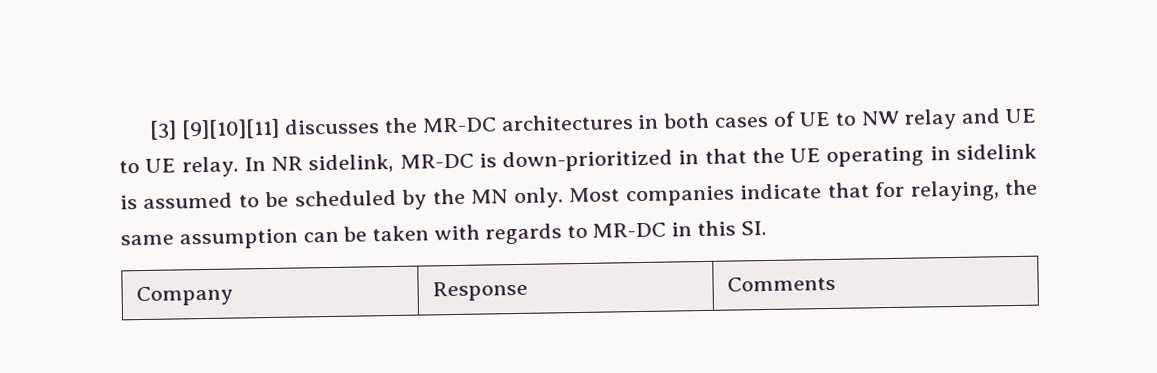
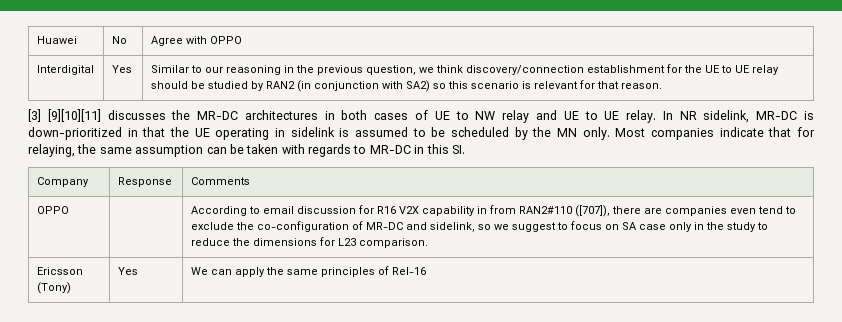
+ Huawei | No | Agree with OPPO
+ Interdigital | Yes | Similar to our reasoning in the previous question, we think discovery/connection establishment for the UE to UE relay should be studied by RAN2 (in conjunction with SA2) so this scenario is relevant for that reason.
+ OPPO | | According to email discussion for R16 V2X capability in from RAN2#110 ([707]), there are companies even tend to exclude the co-configuration of MR-DC and sidelink, so we suggest to focus on SA case only in the study to reduce the dimensions for L23 comparison.
+ Ericsson (Tony) | Yes | We can apply the same principles of Rel-16

